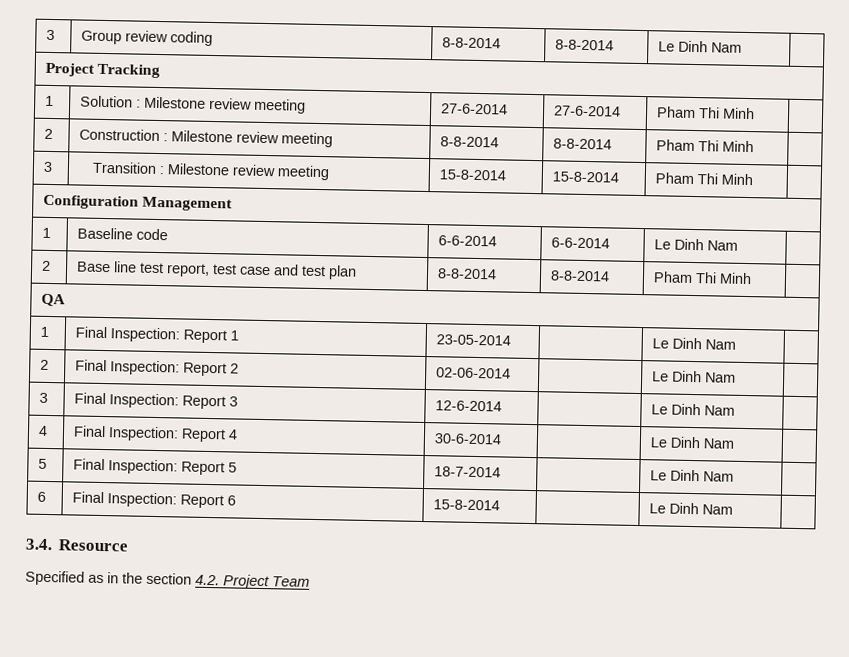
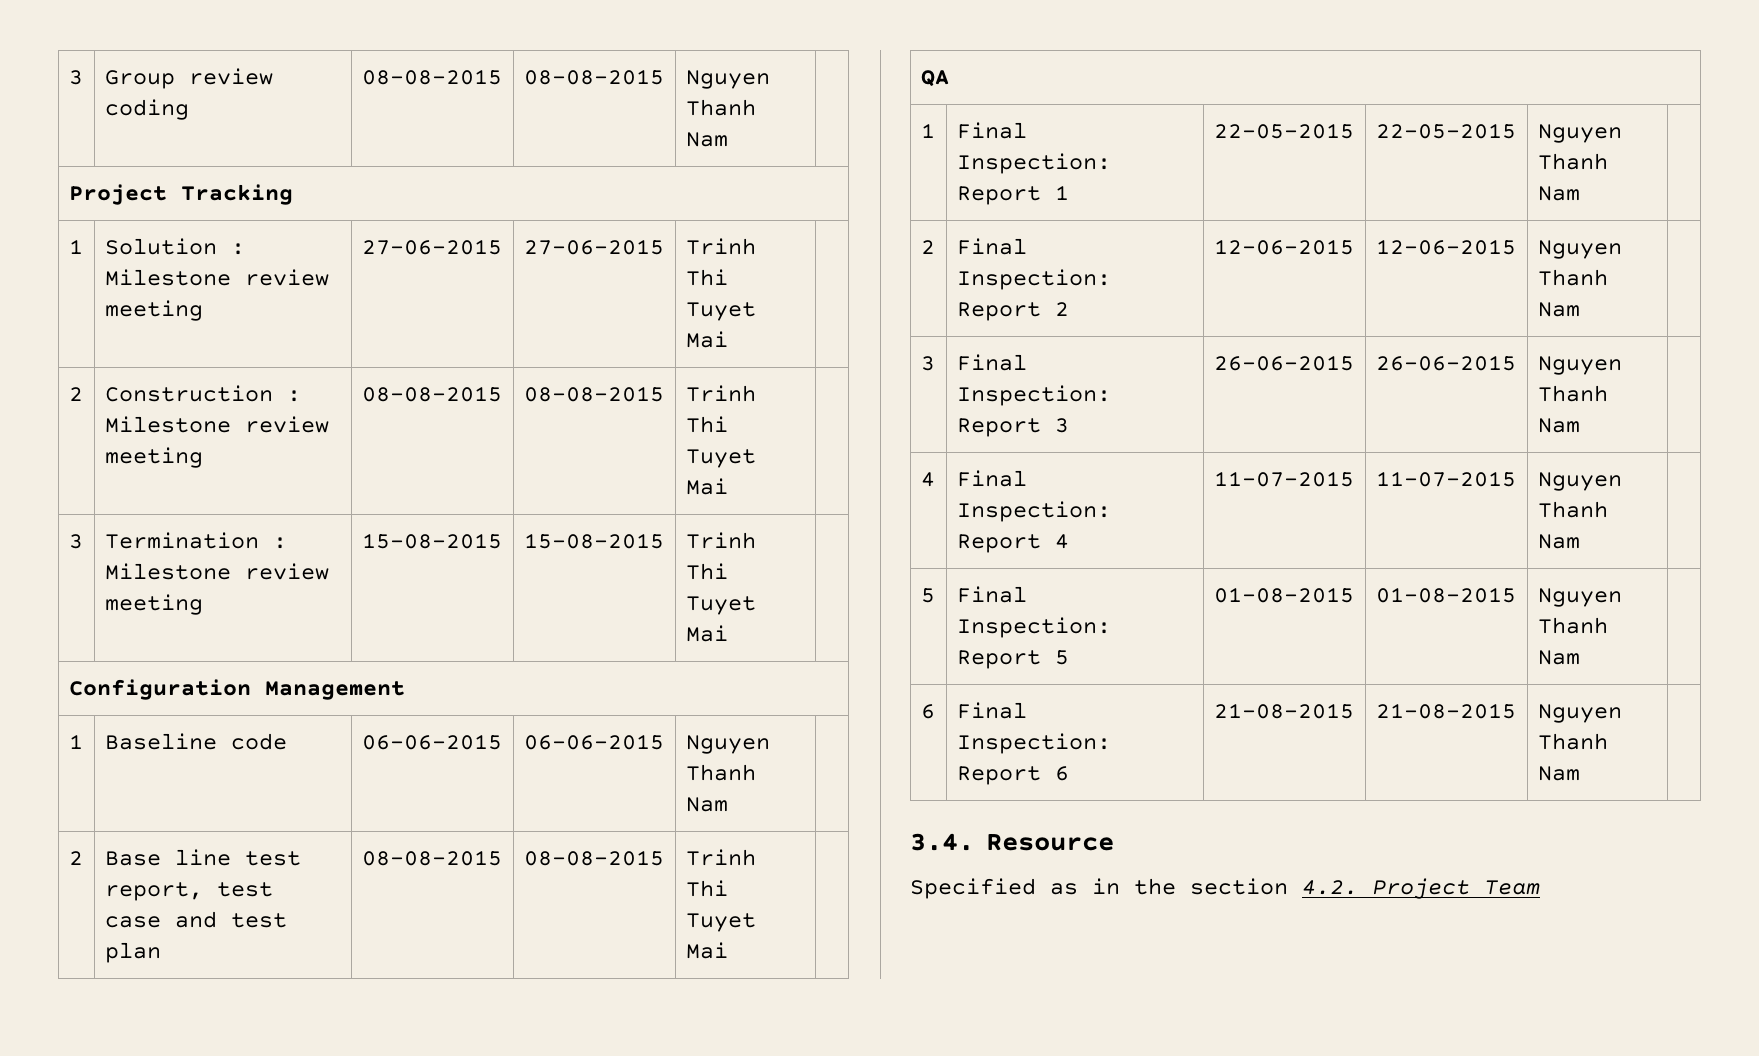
- 3 | Group review coding | 8-8-2014 | 8-8-2014 | Le Dinh Nam |
+ 3 | Group review coding | 08-08-2015 | 08-08-2015 | Nguyen Thanh Nam |
- 1 | Solution : Milestone review meeting | 27-6-2014 | 27-6-2014 | Pham Thi Minh |
+ 1 | Solution : Milestone review meeting | 27-06-2015 | 27-06-2015 | Trinh Thi Tuyet Mai |
- 2 | Construction : Milestone review meeting | 8-8-2014 | 8-8-2014 | Pham Thi Minh |
- 3 | Transition : Milestone review meeting | 15-8-2014 | 15-8-2014 | Pham Thi Minh |
+ 2 | Construction : Milestone review meeting | 08-08-2015 | 08-08-2015 | Trinh Thi Tuyet Mai |
+ 3 | Termination : Milestone review meeting | 15-08-2015 | 15-08-2015 | Trinh Thi Tuyet Mai |
- 1 | Baseline code | 6-6-2014 | 6-6-2014 | Le Dinh Nam |
+ 1 | Baseline code | 06-06-2015 | 06-06-2015 | Nguyen Thanh Nam |
- 2 | Base line test report, test case and test plan | 8-8-2014 | 8-8-2014 | Pham Thi Minh |
+ 2 | Base line test report, test case and test plan | 08-08-2015 | 08-08-2015 | Trinh Thi Tuyet Mai |
- 1 | Final Inspection: Report 1 | 23-05-2014 | | Le Dinh Nam |
+ 1 | Final Inspection: Report 1 | 22-05-2015 | 22-05-2015 | Nguyen Thanh Nam |
- 2 | Final Inspection: Report 2 | 02-06-2014 | | Le Dinh Nam |
+ 2 | Final Inspection: Report 2 | 12-06-2015 | 12-06-2015 | Nguyen Thanh Nam |
- 3 | Final Inspection: Report 3 | 12-6-2014 | | Le Dinh Nam |
+ 3 | Final Inspection: Report 3 | 26-06-2015 | 26-06-2015 | Nguyen Thanh Nam |
- 4 | Final Inspection: Report 4 | 30-6-2014 | | Le Dinh Nam |
+ 4 | Final Inspection: Report 4 | 11-07-2015 | 11-07-2015 | Nguyen Thanh Nam |
- 5 | Final Inspection: Report 5 | 18-7-2014 | | Le Dinh Nam |
+ 5 | Final Inspection: Report 5 | 01-08-2015 | 01-08-2015 | Nguyen Thanh Nam |
- 6 | Final Inspection: Report 6 | 15-8-2014 | | Le Dinh Nam |
+ 6 | Final Inspection: Report 6 | 21-08-2015 | 21-08-2015 | Nguyen Thanh Nam |

